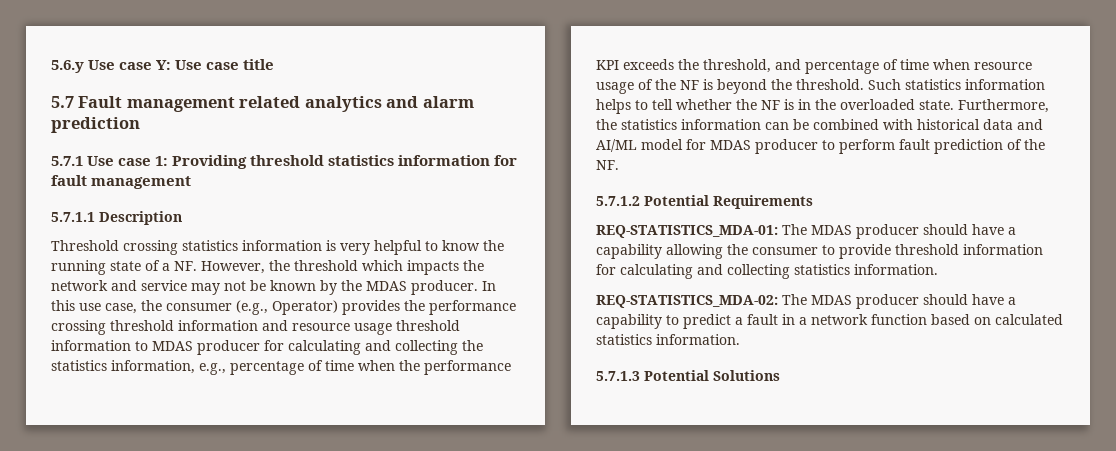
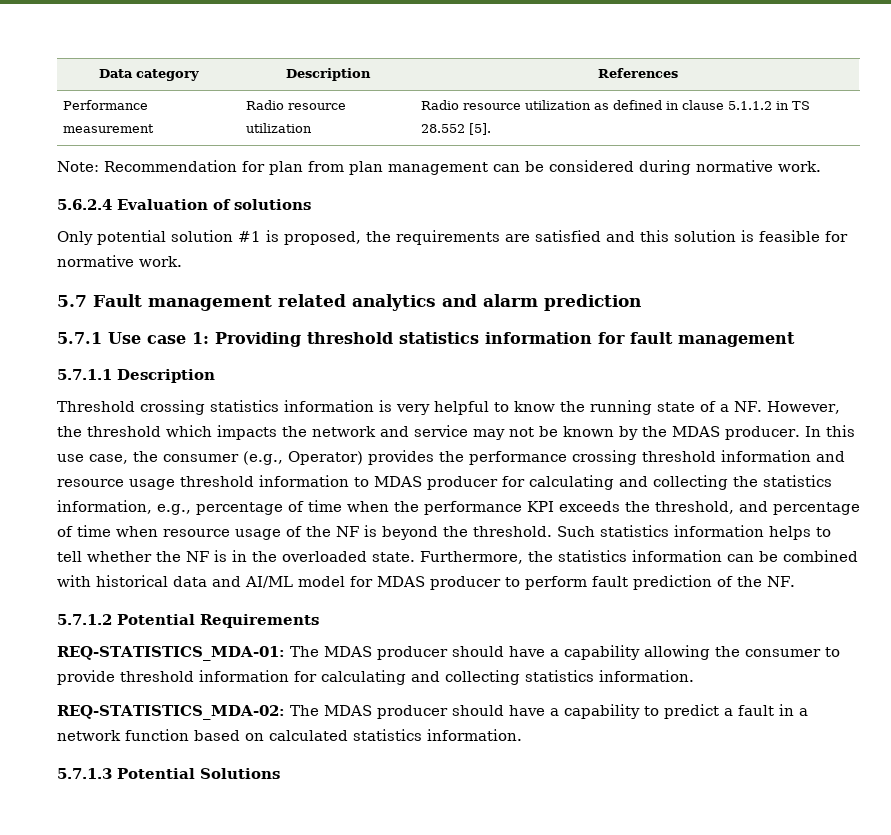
- 5.6.y Use case Y: Use case title
+ Data category | Description | References
+ Performance measurement | Radio resource utilization | Radio resource utilization as defined in clause 5.1.1.2 in TS 28.552 [5].
+ Note: Recommendation for plan from plan management can be considered during normative work.
+ 5.6.2.4 Evaluation of solutions
+ Only potential solution #1 is proposed, the requirements are satisfied and this solution is feasible for normative work.

